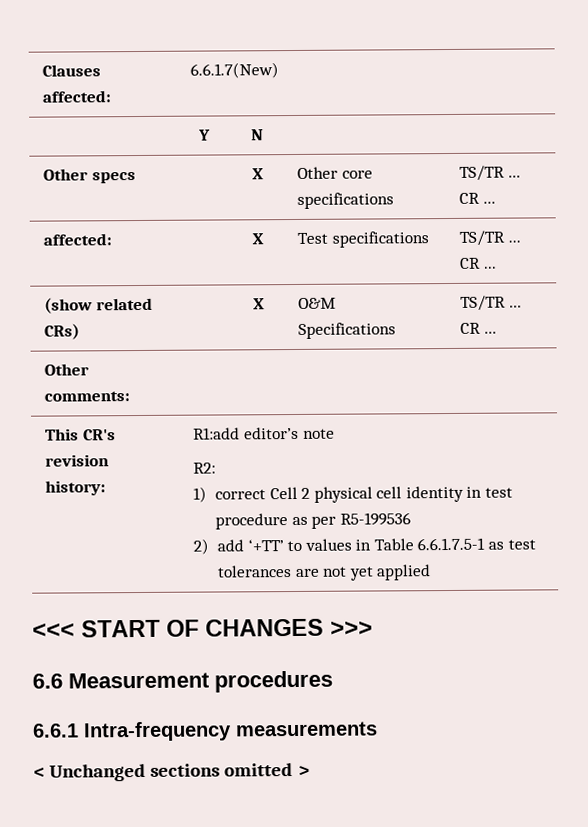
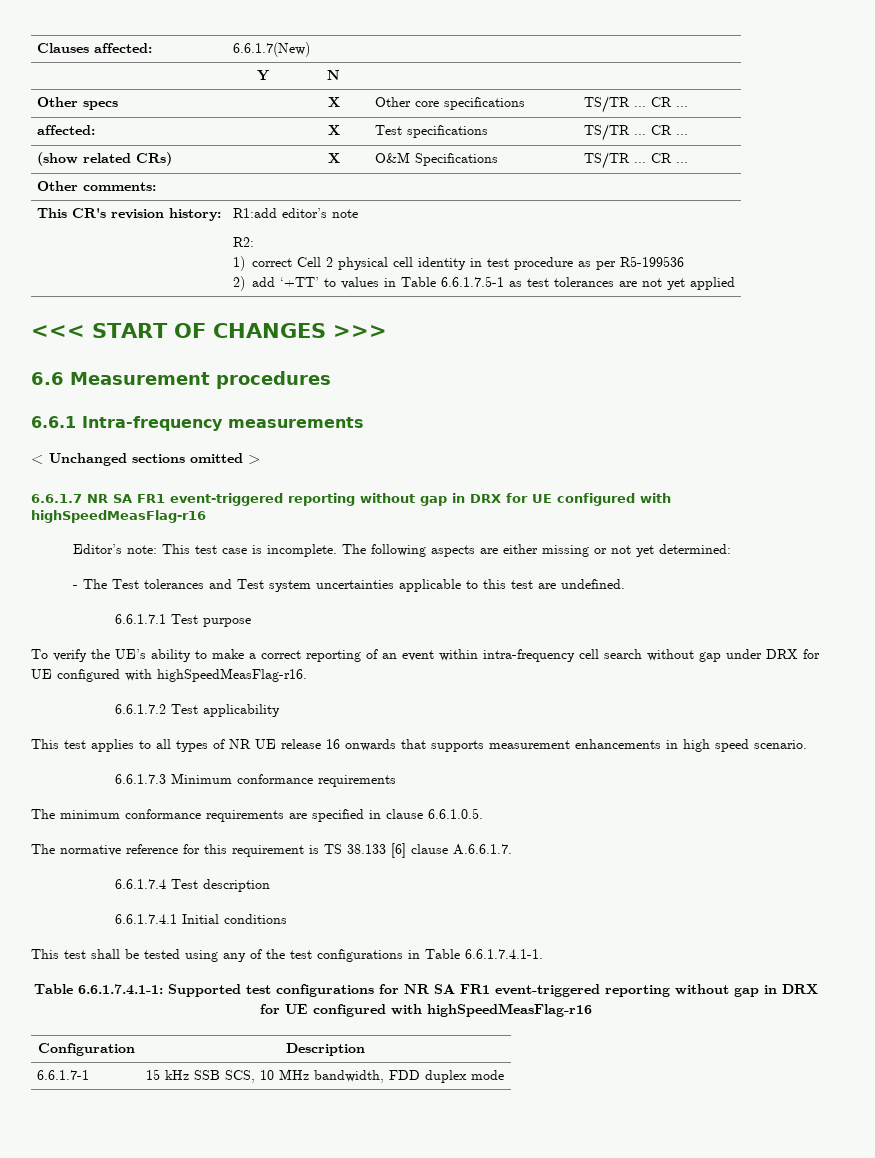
+ 6.6.1.7 NR SA FR1 event-triggered reporting without gap in DRX for UE configured with highSpeedMeasFlag-r16
+ Editor’s note: This test case is incomplete. The following aspects are either missing or not yet determined:
+ - The Test tolerances and Test system uncertainties applicable to this test are undefined.
+ 6.6.1.7.1 Test purpose
+ To verify the UE’s ability to make a correct reporting of an event within intra-frequency cell search without gap under DRX for UE configured with highSpeedMeasFlag-r16.
+ 6.6.1.7.2 Test applicability
+ This test applies to all types of NR UE release 16 onwards that supports measurement enhancements in high speed scenario.
+ 6.6.1.7.3 Minimum conformance requirements
+ The minimum conformance requirements are specified in clause 6.6.1.0.5.
+ The normative reference for this requirement is TS 38.133 [6] clause A.6.6.1.7.
+ 6.6.1.7.4 Test description
+ 6.6.1.7.4.1 Initial conditions
+ This test shall be tested using any of the test configurations in Table 6.6.1.7.4.1-1.
+ Table 6.6.1.7.4.1-1: Supported test configurations for NR SA FR1 event-triggered reporting without gap in DRX for UE configured with highSpeedMeasFlag-r16
+ Configuration | Description
+ 6.6.1.7-1 | 15 kHz SSB SCS, 10 MHz bandwidth, FDD duplex mode

